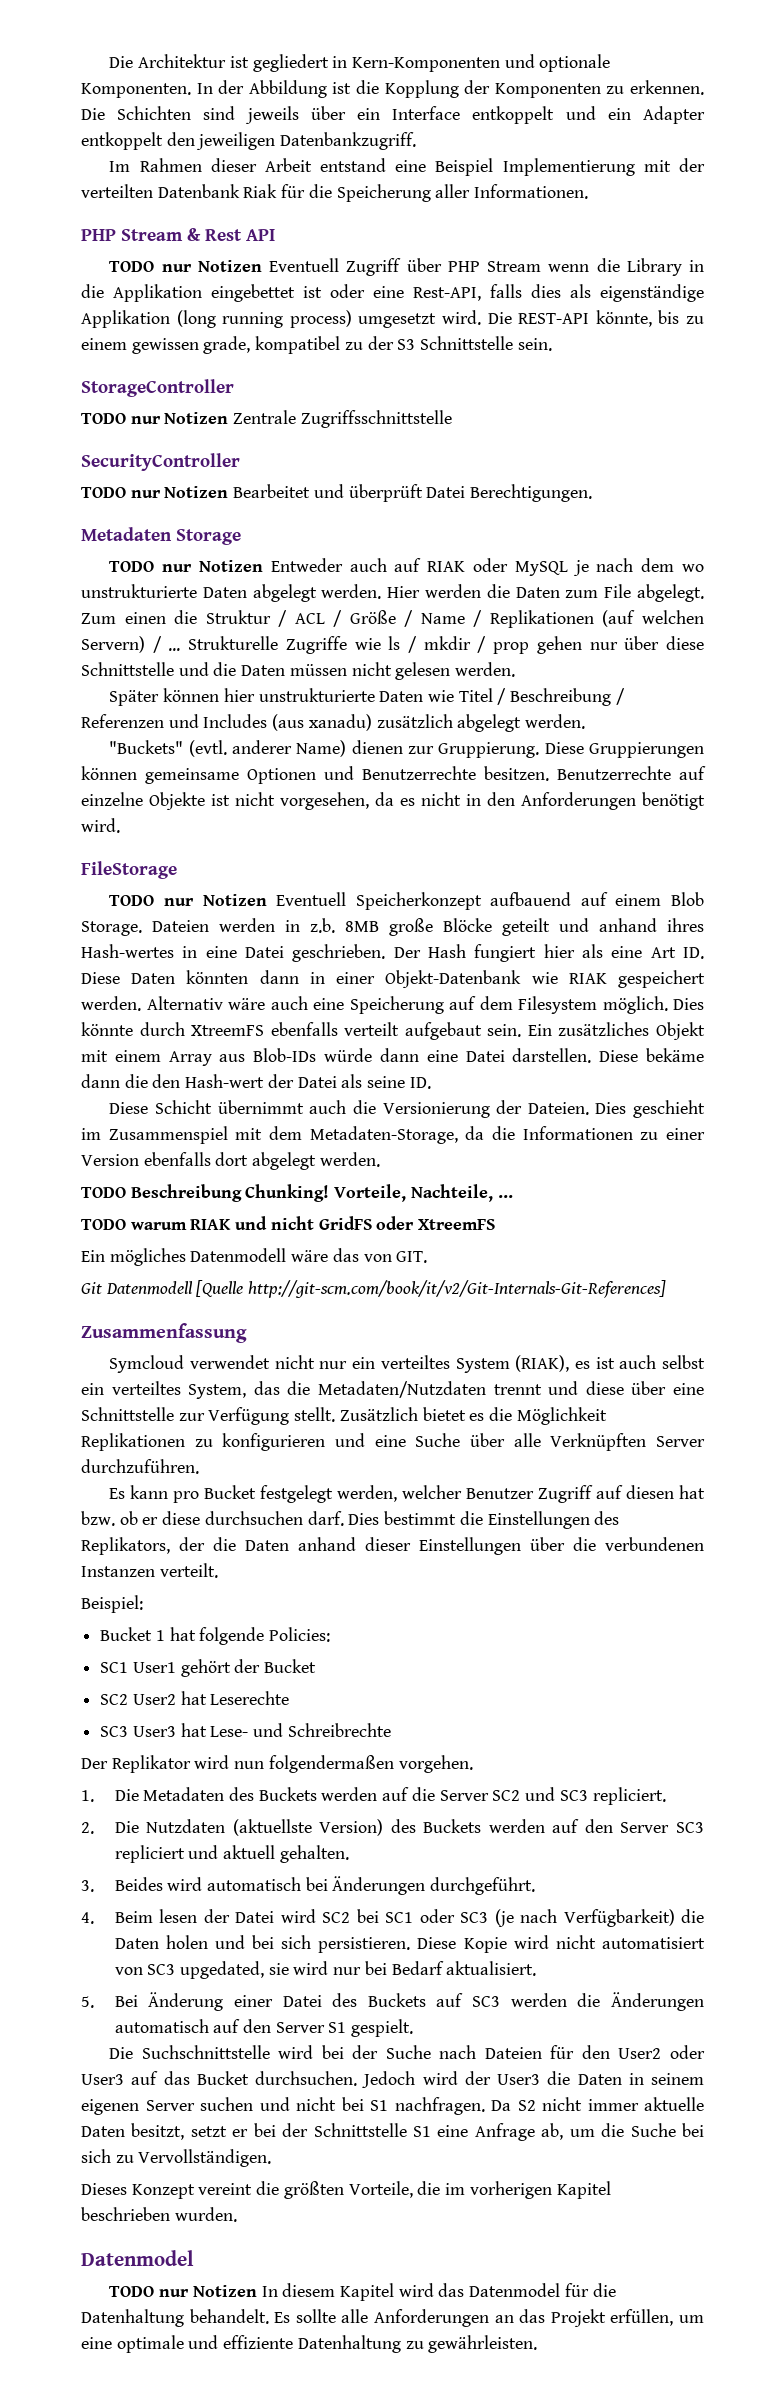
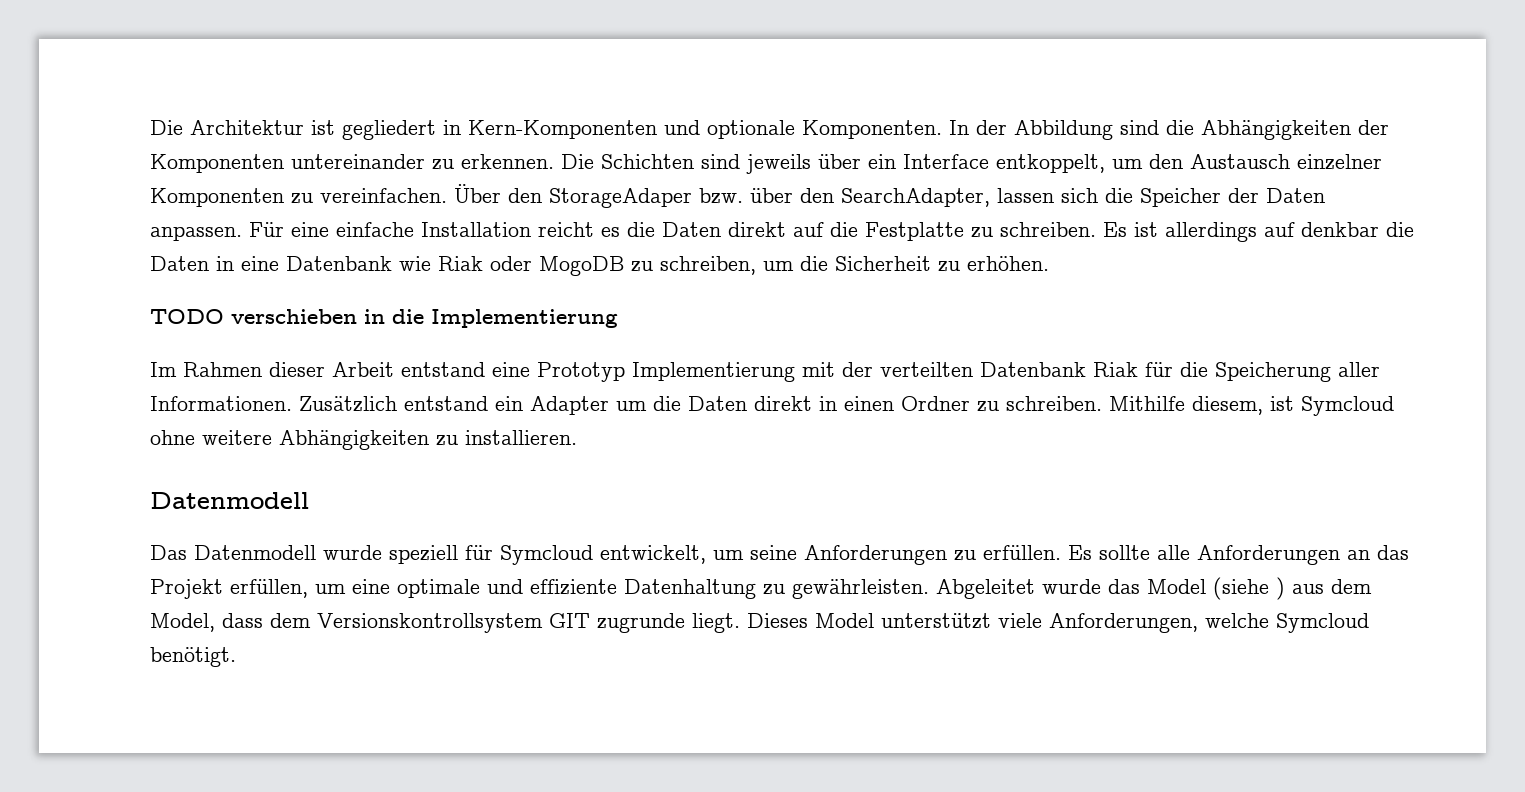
- In der Abbildung ist die Kopplung der Komponenten zu erkennen.
+ In der Abbildung sind die Abhängigkeiten der Komponenten untereinander zu erkennen.
- Die Schichten sind jeweils über ein Interface entkoppelt und ein Adapter entkoppelt den jeweiligen Datenbankzugriff.
+ Die Schichten sind jeweils über ein Interface entkoppelt, um den Austausch einzelner Komponenten zu vereinfachen. Über den StorageAdaper bzw. über den SearchAdapter, lassen sich die Speicher der Daten anpassen. Für eine einfache Installation reicht es die Daten direkt auf die Festplatte zu schreiben. Es ist allerdings auf denkbar die Daten in eine Datenbank wie Riak oder MogoDB zu schreiben, um die Sicherheit zu erhöhen.
+ TODO verschieben in die Implementierung
- Im Rahmen dieser Arbeit entstand eine Beispiel Implementierung mit der verteilten Datenbank Riak für die Speicherung aller Informationen.
- PHP Stream & Rest API
- TODO nur Notizen Eventuell Zugriff über PHP Stream wenn die Library in die Applikation eingebettet ist oder eine Rest-API, falls dies als eigenständige Applikation (long running process) umgesetzt wird. Die REST-API könnte, bis zu einem gewissen grade, kompatibel zu der S3 Schnittstelle sein.
- StorageController
- TODO nur Notizen Zentrale Zugriffsschnittstelle
- SecurityController
- TODO nur Notizen Bearbeitet und überprüft Datei Berechtigungen.
- Metadaten Storage
- TODO nur Notizen Entweder auch auf RIAK oder MySQL je nach dem wo unstrukturierte Daten abgelegt werden. Hier werden die Daten zum File abgelegt. Zum einen die Struktur / ACL / Größe / Name / Replikationen (auf welchen Servern) / ... Strukturelle Zugriffe wie ls / mkdir / prop gehen nur über diese Schnittstelle und die Daten müssen nicht gelesen werden.
- Später können hier unstrukturierte Daten wie Titel / Beschreibung / Referenzen und Includes (aus xanadu) zusätzlich abgelegt werden.
- "Buckets" (evtl. anderer Name) dienen zur Gruppierung. Diese Gruppierungen können gemeinsame Optionen und Benutzerrechte besitzen. Benutzerrechte auf einzelne Objekte ist nicht vorgesehen, da es nicht in den Anforderungen benötigt wird.
- FileStorage
- TODO nur Notizen Eventuell Speicherkonzept aufbauend auf einem Blob Storage. Dateien werden in z.b. 8MB große Blöcke geteilt und anhand ihres Hash-wertes in eine Datei geschrieben. Der Hash fungiert hier als eine Art ID. Diese Daten könnten dann in einer Objekt-Datenbank wie RIAK gespeichert werden. Alternativ wäre auch eine Speicherung auf dem Filesystem möglich. Dies könnte durch XtreemFS ebenfalls verteilt aufgebaut sein. Ein zusätzliches Objekt mit einem Array aus Blob-IDs würde dann eine Datei darstellen. Diese bekäme dann die den Hash-wert der Datei als seine ID.
- Diese Schicht übernimmt auch die Versionierung der Dateien. Dies geschieht im Zusammenspiel mit dem Metadaten-Storage, da die Informationen zu einer Version ebenfalls dort abgelegt werden.
- TODO Beschreibung Chunking! Vorteile, Nachteile, ...
- TODO warum RIAK und nicht GridFS oder XtreemFS
- Ein mögliches Datenmodell wäre das von GIT.
- Git Datenmodell [Quelle http://git-scm.com/book/it/v2/Git-Internals-Git-References]
- Zusammenfassung
- Symcloud verwendet nicht nur ein verteiltes System (RIAK), es ist auch selbst ein verteiltes System, das die Metadaten/Nutzdaten trennt und diese über eine Schnittstelle zur Verfügung stellt. Zusätzlich bietet es die Möglichkeit Replikationen zu konfigurieren und eine Suche über alle Verknüpften Server durchzuführen.
- Es kann pro Bucket festgelegt werden, welcher Benutzer Zugriff auf diesen hat bzw. ob er diese durchsuchen darf. Dies bestimmt die Einstellungen des Replikators, der die Daten anhand dieser Einstellungen über die verbundenen Instanzen verteilt.
- Beispiel:
- Bucket 1 hat folgende Policies:
- SC1 User1 gehört der Bucket
- SC2 User2 hat Leserechte
- SC3 User3 hat Lese- und Schreibrechte
- Der Replikator wird nun folgendermaßen vorgehen.
- 1. Die Metadaten des Buckets werden auf die Server SC2 und SC3 repliciert.
- 2. Die Nutzdaten (aktuellste Version) des Buckets werden auf den Server SC3 repliciert und aktuell gehalten.
- 3. Beides wird automatisch bei Änderungen durchgeführt.
- 4. Beim lesen der Datei wird SC2 bei SC1 oder SC3 (je nach Verfügbarkeit) die Daten holen und bei sich persistieren. Diese Kopie wird nicht automatisiert von SC3 upgedated, sie wird nur bei Bedarf aktualisiert.
- 5. Bei Änderung einer Datei des Buckets auf SC3 werden die Änderungen automatisch auf den Server S1 gespielt.
- Die Suchschnittstelle wird bei der Suche nach Dateien für den User2 oder User3 auf das Bucket durchsuchen. Jedoch wird der User3 die Daten in seinem eigenen Server suchen und nicht bei S1 nachfragen. Da S2 nicht immer aktuelle Daten besitzt, setzt er bei der Schnittstelle S1 eine Anfrage ab, um die Suche bei sich zu Vervollständigen.
- Dieses Konzept vereint die größten Vorteile, die im vorherigen Kapitel beschrieben wurden.
- Datenmodel
- TODO nur Notizen In diesem Kapitel wird das Datenmodel für die Datenhaltung behandelt.
+ Im Rahmen dieser Arbeit entstand eine Prototyp Implementierung mit der verteilten Datenbank Riak für die Speicherung aller Informationen. Zusätzlich entstand ein Adapter um die Daten direkt in einen Ordner zu schreiben. Mithilfe diesem, ist Symcloud ohne weitere Abhängigkeiten zu installieren.
+ Datenmodell
+ Das Datenmodell wurde speziell für Symcloud entwickelt, um seine Anforderungen zu erfüllen.
+ Abgeleitet wurde das Model (siehe ) aus dem Model, dass dem Versionskontrollsystem GIT zugrunde liegt. Dieses Model unterstützt viele Anforderungen, welche Symcloud benötigt.

